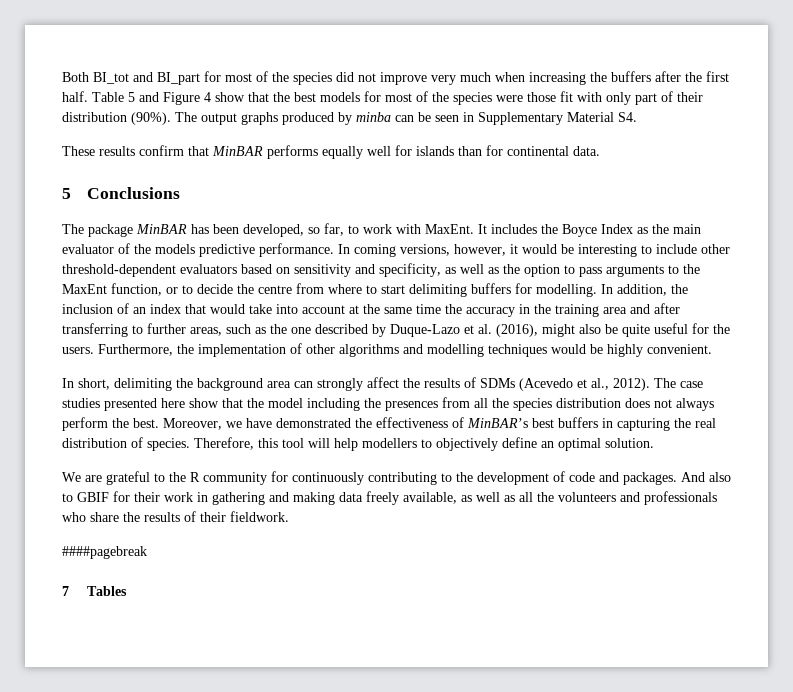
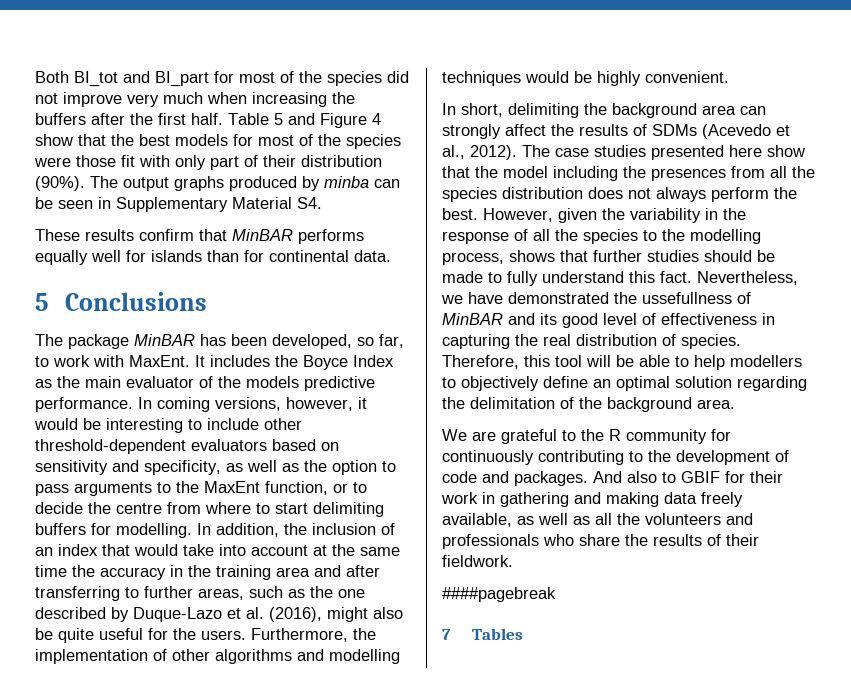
- Moreover, we have demonstrated the effectiveness of MinBAR’s best buffers in capturing the real distribution of species.
+ However, given the variability in the response of all the species to the modelling process, shows that further studies should be made to fully understand this fact. Nevertheless, we have demonstrated the ussefullness of MinBAR and its good level of effectiveness in capturing the real distribution of species.
- Therefore, this tool will help modellers to objectively define an optimal solution.
+ Therefore, this tool will be able to help modellers to objectively define an optimal solution regarding the delimitation of the background area.

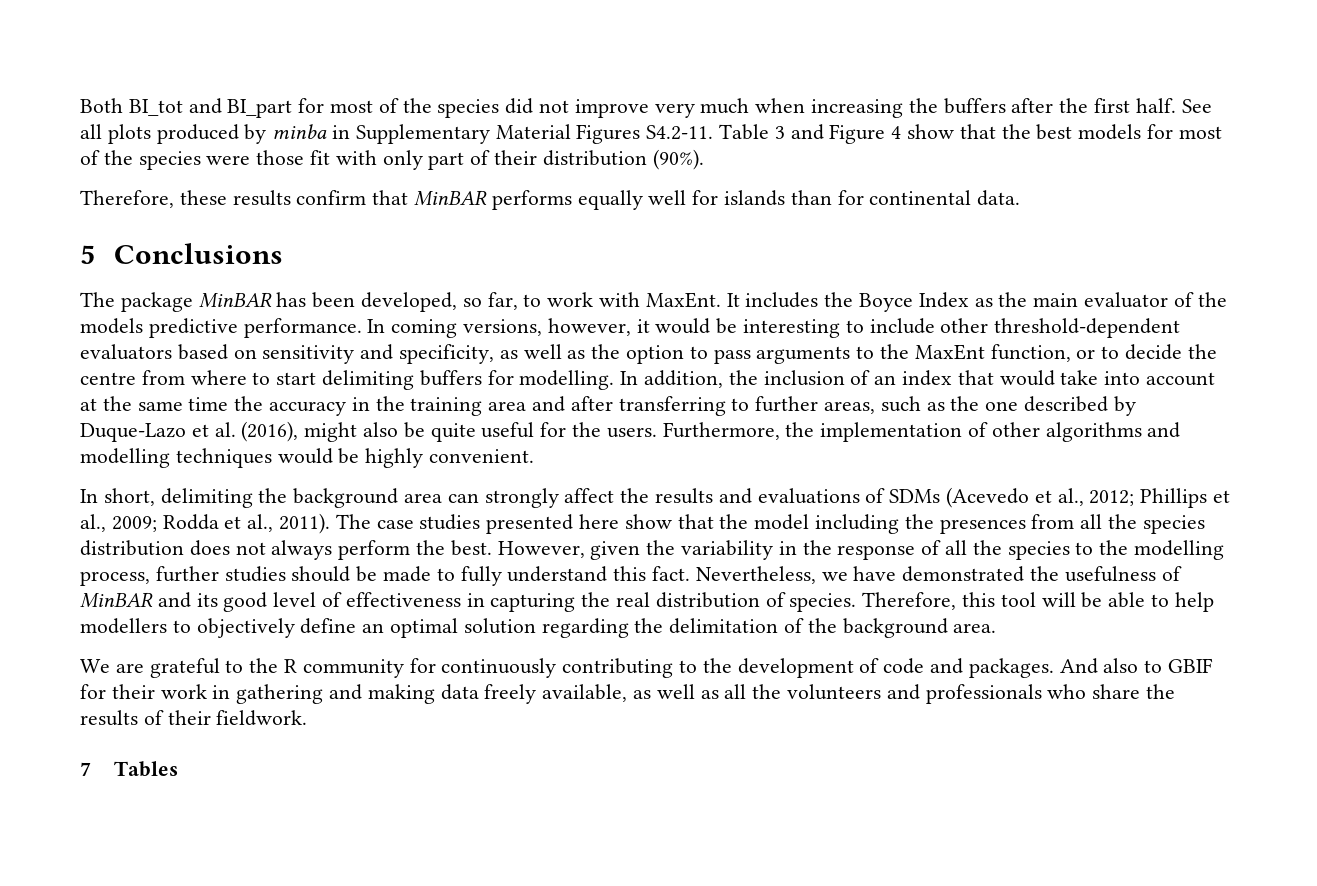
- Table 5 and Figure 4 show that the best models for most of the species were those fit with only part of their distribution (90%). The output graphs produced by minba can be seen in Supplementary Material S4.
- These results confirm that MinBAR performs equally well for islands than for continental data.
+ See all plots produced by minba in Supplementary Material Figures S4.2-11. Table 3 and Figure 4 show that the best models for most of the species were those fit with only part of their distribution (90%).
+ Therefore, these results confirm that MinBAR performs equally well for islands than for continental data.
- In short, delimiting the background area can strongly affect the results of SDMs (Acevedo et al., 2012).
+ In short, delimiting the background area can strongly affect the results and evaluations of SDMs (Acevedo et al., 2012; Phillips et al., 2009; Rodda et al., 2011).
- However, given the variability in the response of all the species to the modelling process, shows that further studies should be made to fully understand this fact.
+ However, given the variability in the response of all the species to the modelling process, further studies should be made to fully understand this fact.
- Nevertheless, we have demonstrated the ussefullness of MinBAR and its good level of effectiveness in capturing the real distribution of species.
+ Nevertheless, we have demonstrated the usefulness of MinBAR and its good level of effectiveness in capturing the real distribution of species.
- ####pagebreak

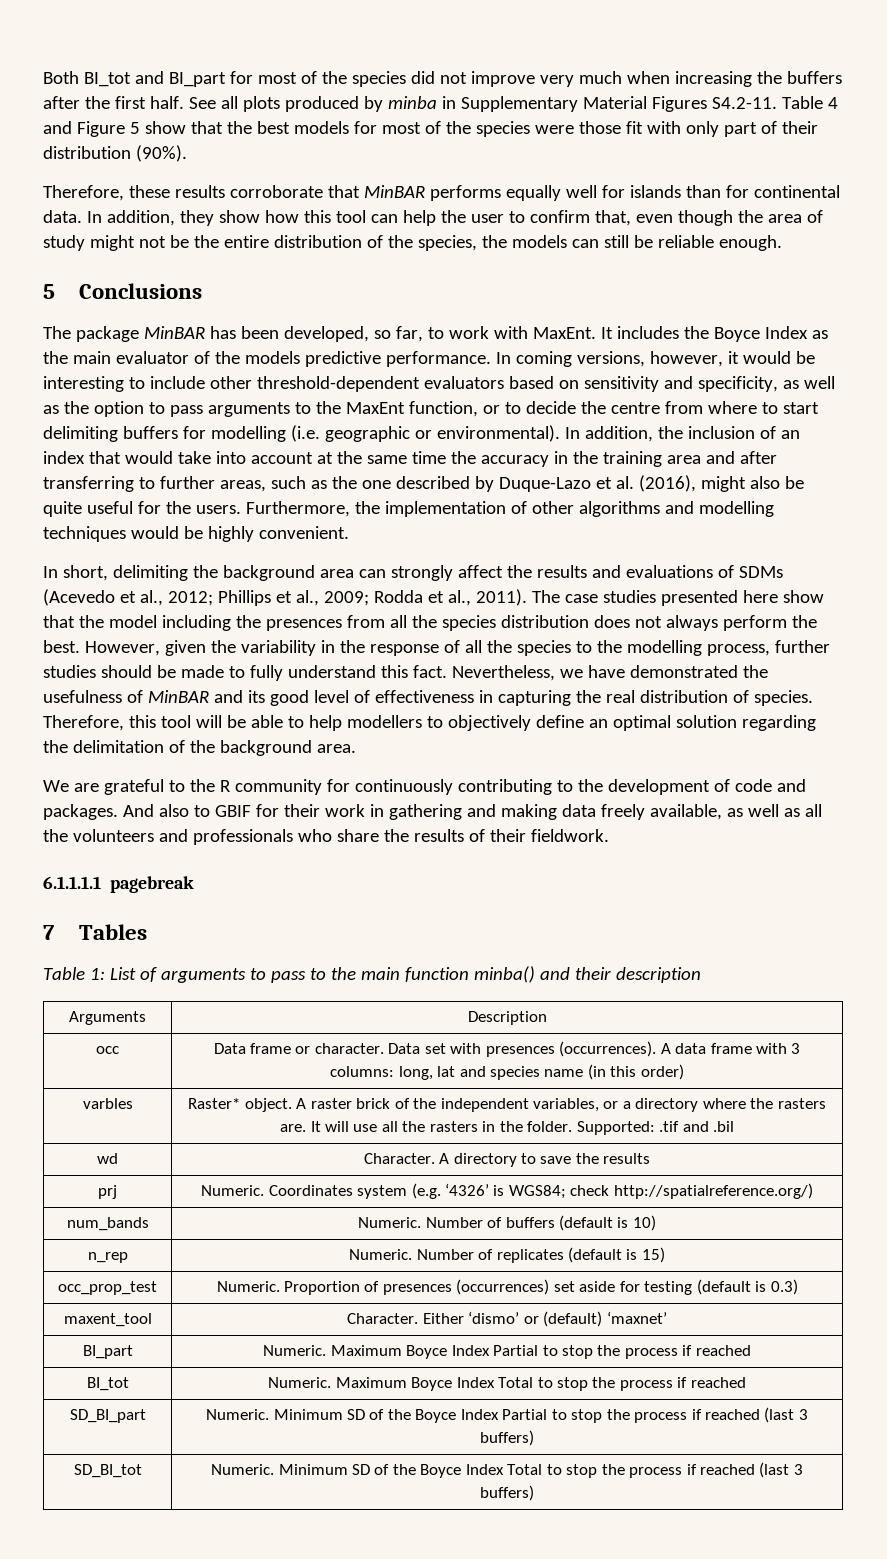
- See all plots produced by minba in Supplementary Material Figures S4.2-11. Table 3 and Figure 4 show that the best models for most of the species were those fit with only part of their distribution (90%).
+ See all plots produced by minba in Supplementary Material Figures S4.2-11. Table 4 and Figure 5 show that the best models for most of the species were those fit with only part of their distribution (90%).
- Therefore, these results confirm that MinBAR performs equally well for islands than for continental data.
+ Therefore, these results corroborate that MinBAR performs equally well for islands than for continental data. In addition, they show how this tool can help the user to confirm that, even though the area of study might not be the entire distribution of the species, the models can still be reliable enough.
- In coming versions, however, it would be interesting to include other threshold-dependent evaluators based on sensitivity and specificity, as well as the option to pass arguments to the MaxEnt function, or to decide the centre from where to start delimiting buffers for modelling.
+ In coming versions, however, it would be interesting to include other threshold-dependent evaluators based on sensitivity and specificity, as well as the option to pass arguments to the MaxEnt function, or to decide the centre from where to start delimiting buffers for modelling (i.e. geographic or environmental).
+ 6.1.1.1.1 pagebreak
  7 Tables
+ Table 1: List of arguments to pass to the main function minba() and their description
+ Arguments | Description
+ occ | Data frame or character. Data set with presences (occurrences). A data frame with 3 columns: long, lat and species name (in this order)
+ varbles | Raster* object. A raster brick of the independent variables, or a directory where the rasters are. It will use all the rasters in the folder. Supported: .tif and .bil
+ wd | Character. A directory to save the results
+ prj | Numeric. Coordinates system (e.g. ‘4326’ is WGS84; check http://spatialreference.org/)
+ num_bands | Numeric. Number of buffers (default is 10)
+ n_rep | Numeric. Number of replicates (default is 15)
+ occ_prop_test | Numeric. Proportion of presences (occurrences) set aside for testing (default is 0.3)
+ maxent_tool | Character. Either ‘dismo’ or (default) ‘maxnet’
+ BI_part | Numeric. Maximum Boyce Index Partial to stop the process if reached
+ BI_tot | Numeric. Maximum Boyce Index Total to stop the process if reached
+ SD_BI_part | Numeric. Minimum SD of the Boyce Index Partial to stop the process if reached (last 3 buffers)
+ SD_BI_tot | Numeric. Minimum SD of the Boyce Index Total to stop the process if reached (last 3 buffers)

